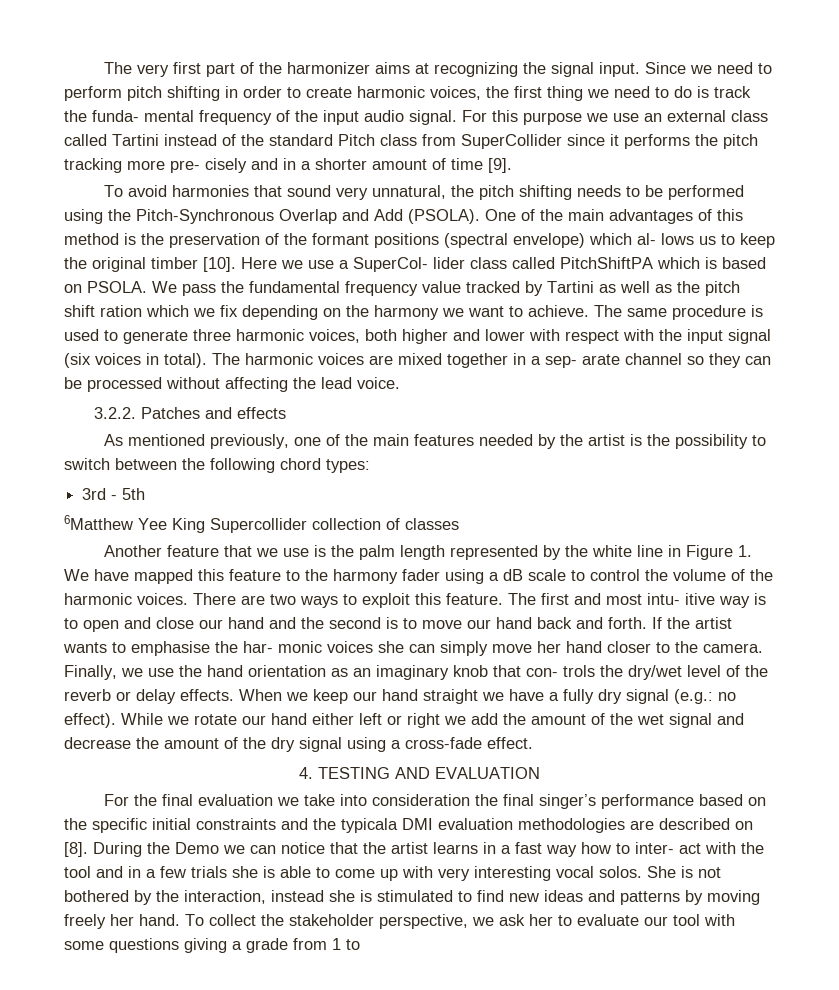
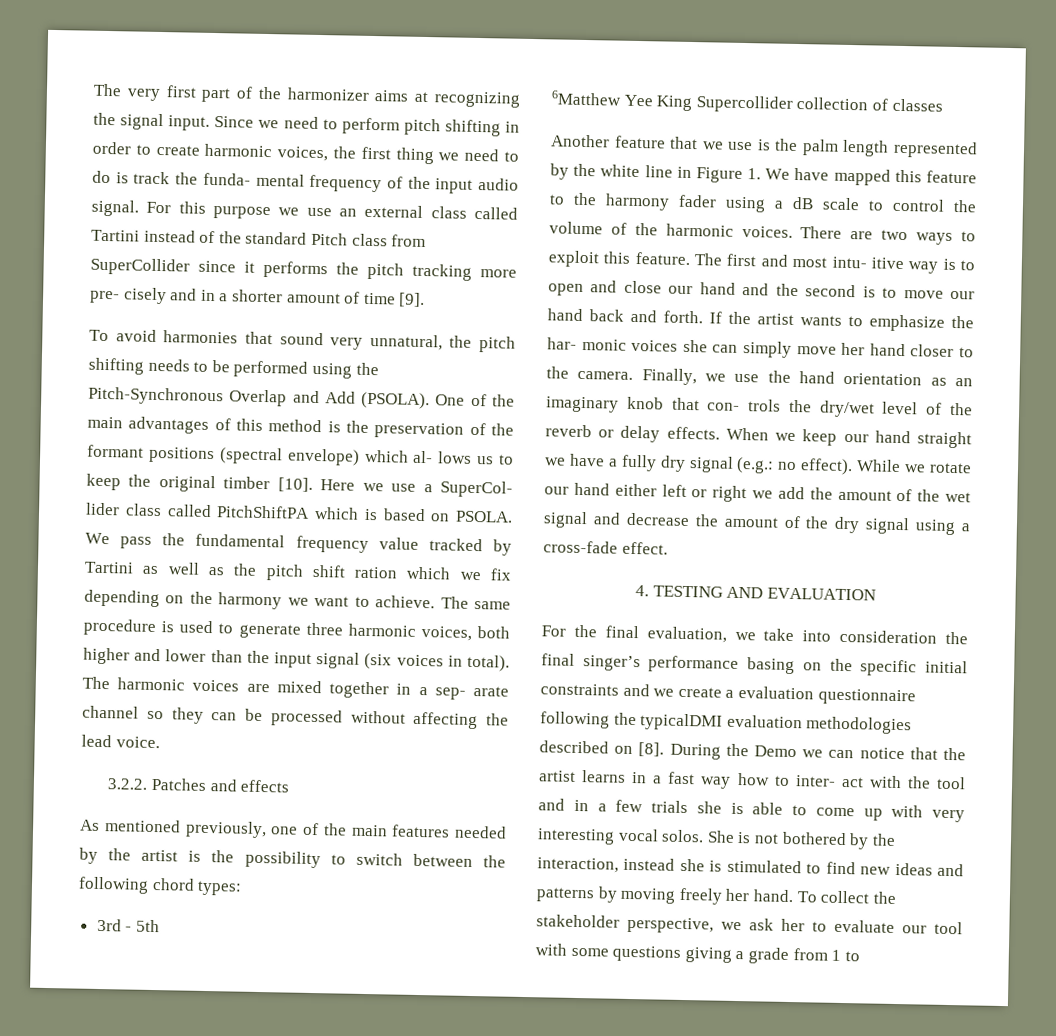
- The same procedure is used to generate three harmonic voices, both higher and lower with respect with the input signal (six voices in total).
+ The same procedure is used to generate three harmonic voices, both higher and lower than the input signal (six voices in total).
- If the artist wants to emphasise the har- monic voices she can simply move her hand closer to the camera.
+ If the artist wants to emphasize the har- monic voices she can simply move her hand closer to the camera.
- For the final evaluation we take into consideration the final singer’s performance based on the specific initial constraints and the typicala DMI evaluation methodologies are described on [8].
+ For the final evaluation, we take into consideration the final singer’s performance basing on the specific initial constraints and we create a evaluation questionnaire following the typicalDMI evaluation methodologies described on [8].

